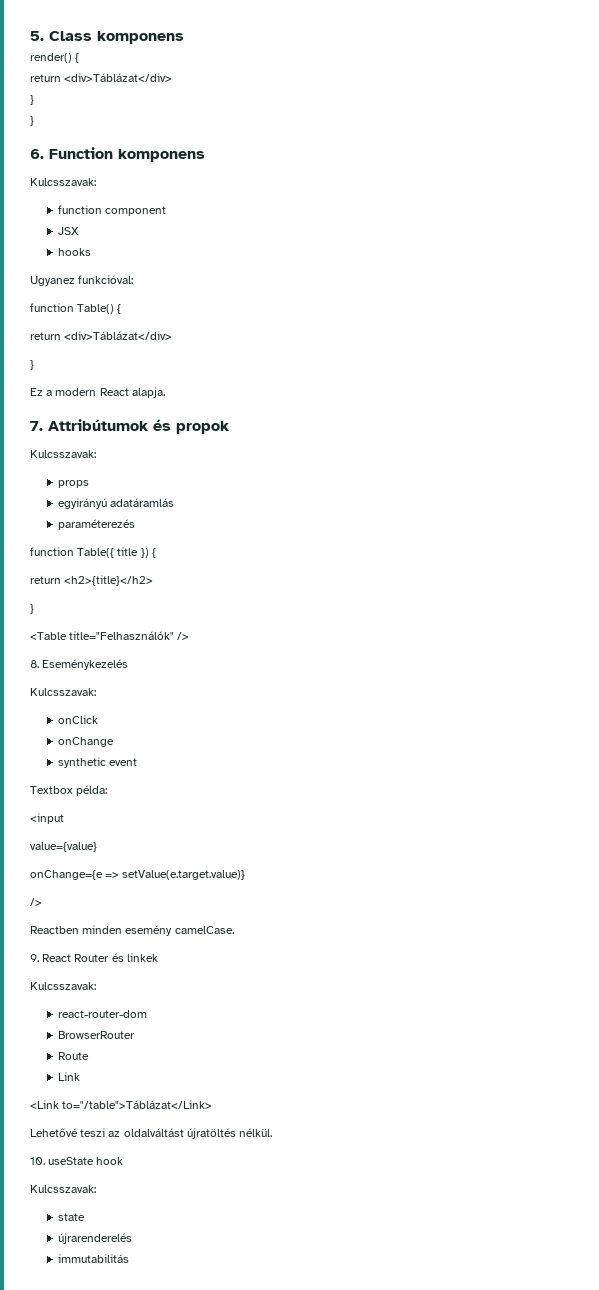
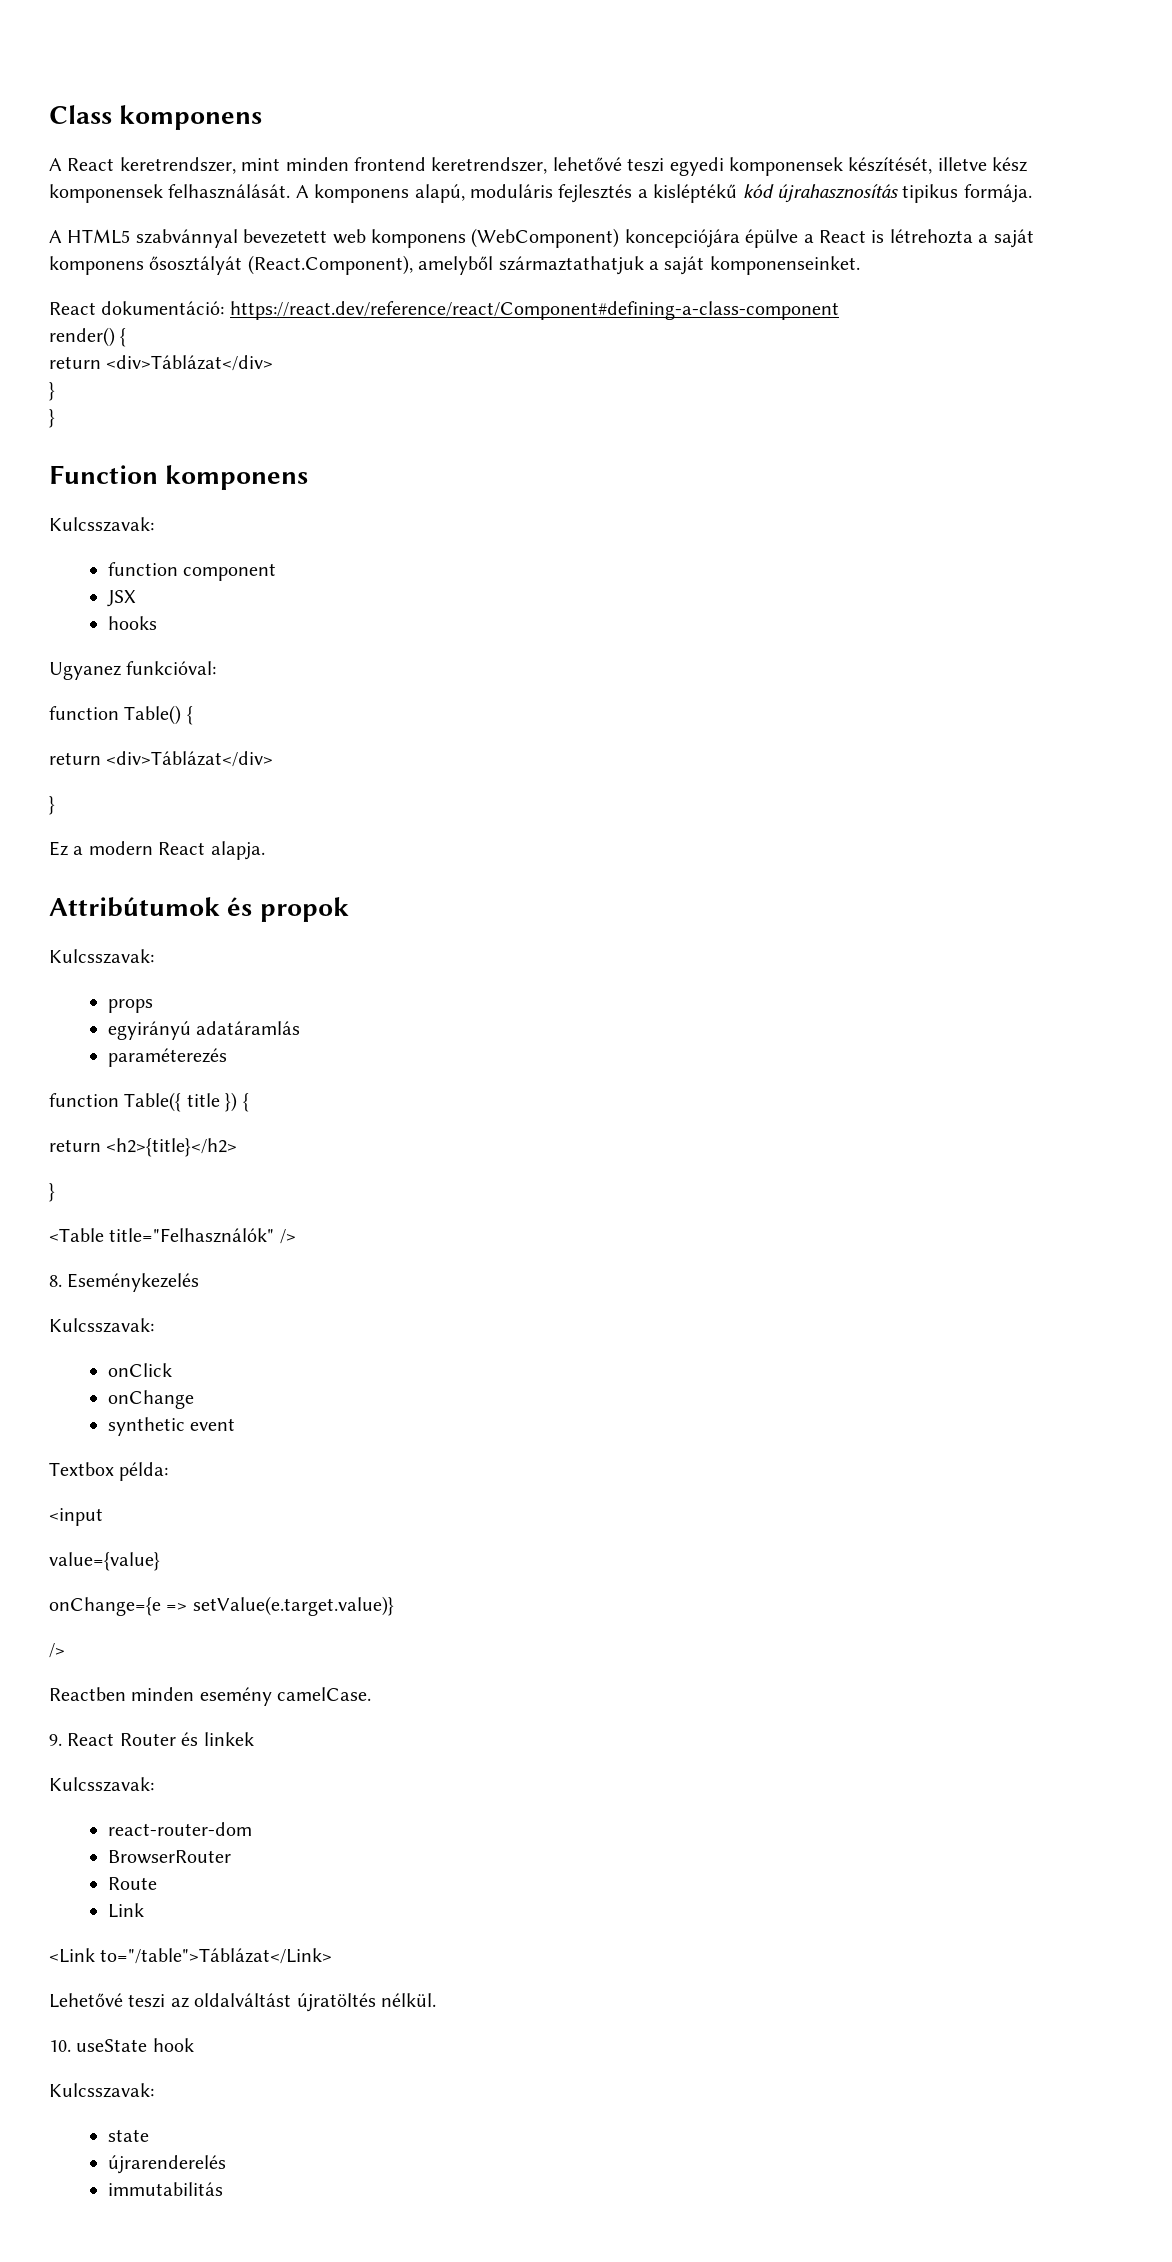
- 5. Class komponens
+ Class komponens
+ A React keretrendszer, mint minden frontend keretrendszer, lehetővé teszi egyedi komponensek készítését, illetve kész komponensek felhasználását. A komponens alapú, moduláris fejlesztés a kisléptékű kód újrahasznosítás tipikus formája.
+ A HTML5 szabvánnyal bevezetett web komponens (WebComponent) koncepciójára épülve a React is létrehozta a saját komponens ősosztályát (React.Component), amelyből származtathatjuk a saját komponenseinket.
+ React dokumentáció: https://react.dev/reference/react/Component#defining-a-class-component
- 6. Function komponens
+ Function komponens
- 7. Attribútumok és propok
+ Attribútumok és propok

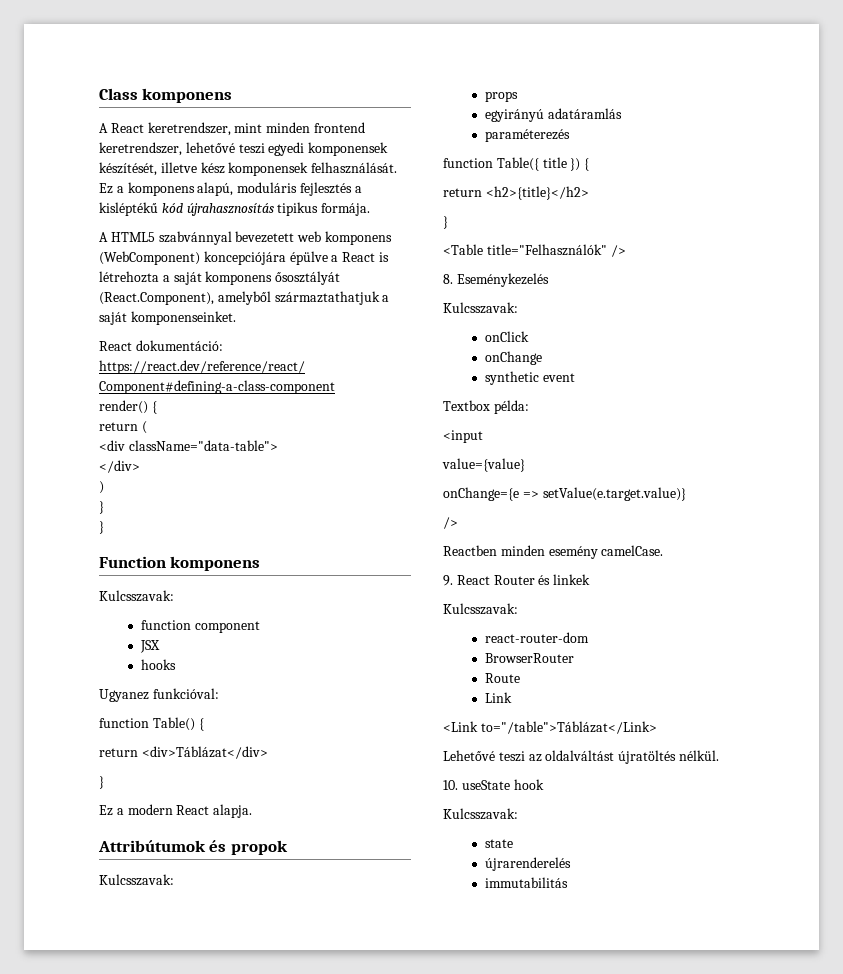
- A komponens alapú, moduláris fejlesztés a kisléptékű kód újrahasznosítás tipikus formája.
+ Ez a komponens alapú, moduláris fejlesztés a kisléptékű kód újrahasznosítás tipikus formája.
  render() {
- return <div>Táblázat</div>
+ return (
+ <div className="data-table">
+ </div>
+ )

